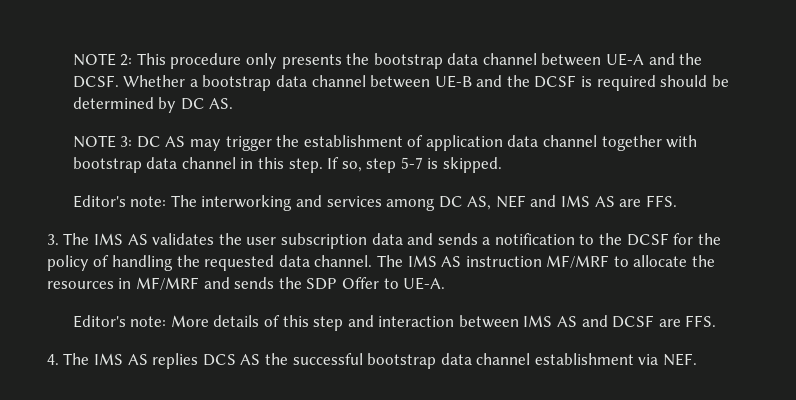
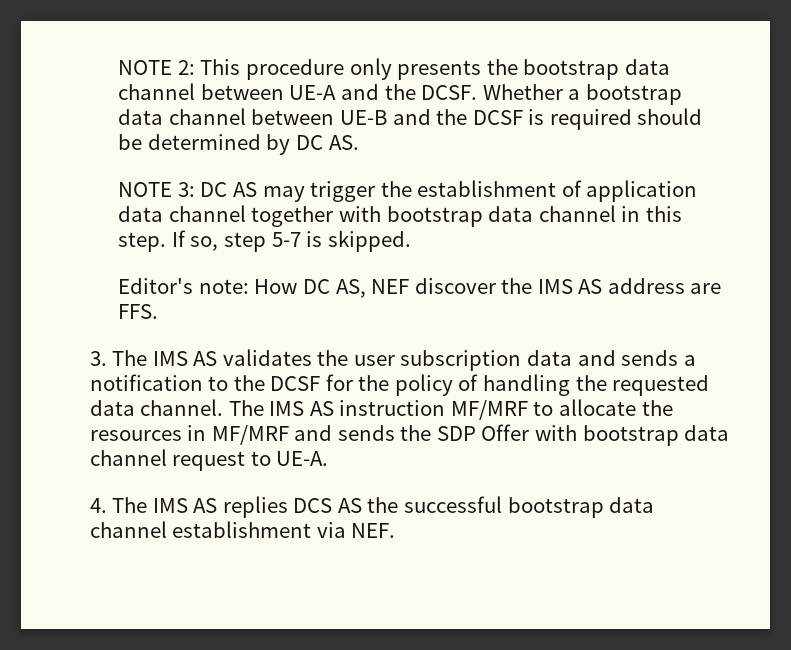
- Editor's note: The interworking and services among DC AS, NEF and IMS AS are FFS.
+ Editor's note: How DC AS, NEF discover the IMS AS address are FFS.
- The IMS AS instruction MF/MRF to allocate the resources in MF/MRF and sends the SDP Offer to UE-A.
- Editor's note: More details of this step and interaction between IMS AS and DCSF are FFS.
+ The IMS AS instruction MF/MRF to allocate the resources in MF/MRF and sends the SDP Offer with bootstrap data channel request to UE-A.

